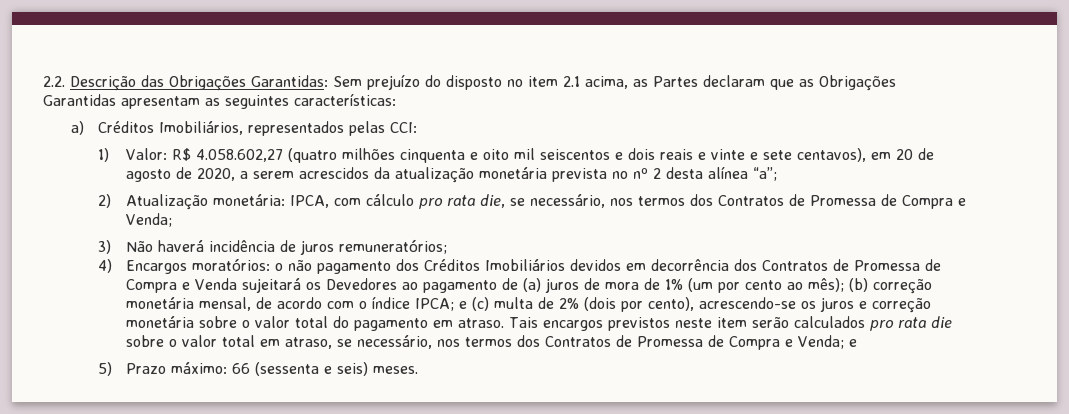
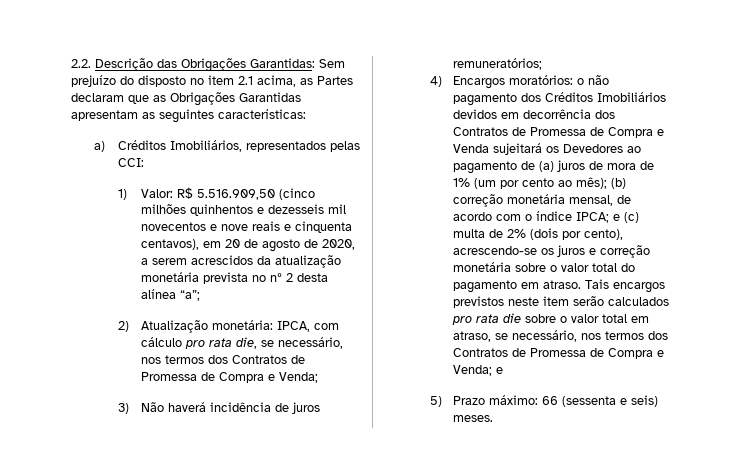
- 1) Valor: R$ 4.058.602,27 (quatro milhões cinquenta e oito mil seiscentos e dois reais e vinte e sete centavos), em 20 de agosto de 2020, a serem acrescidos da atualização monetária prevista no nº 2 desta alínea “a”;
+ 1) Valor: R$ 5.516.909,50 (cinco milhões quinhentos e dezesseis mil novecentos e nove reais e cinquenta centavos), em 20 de agosto de 2020, a serem acrescidos da atualização monetária prevista no nº 2 desta alínea “a”;

